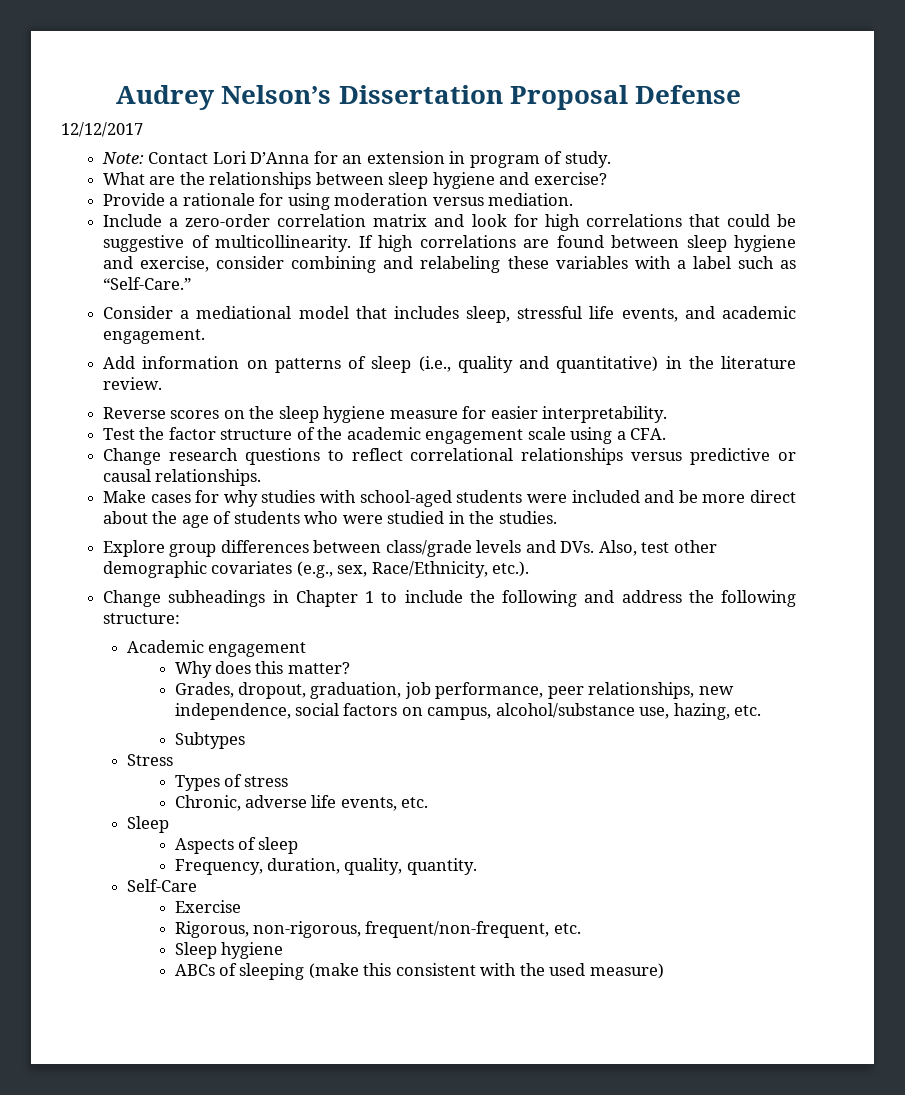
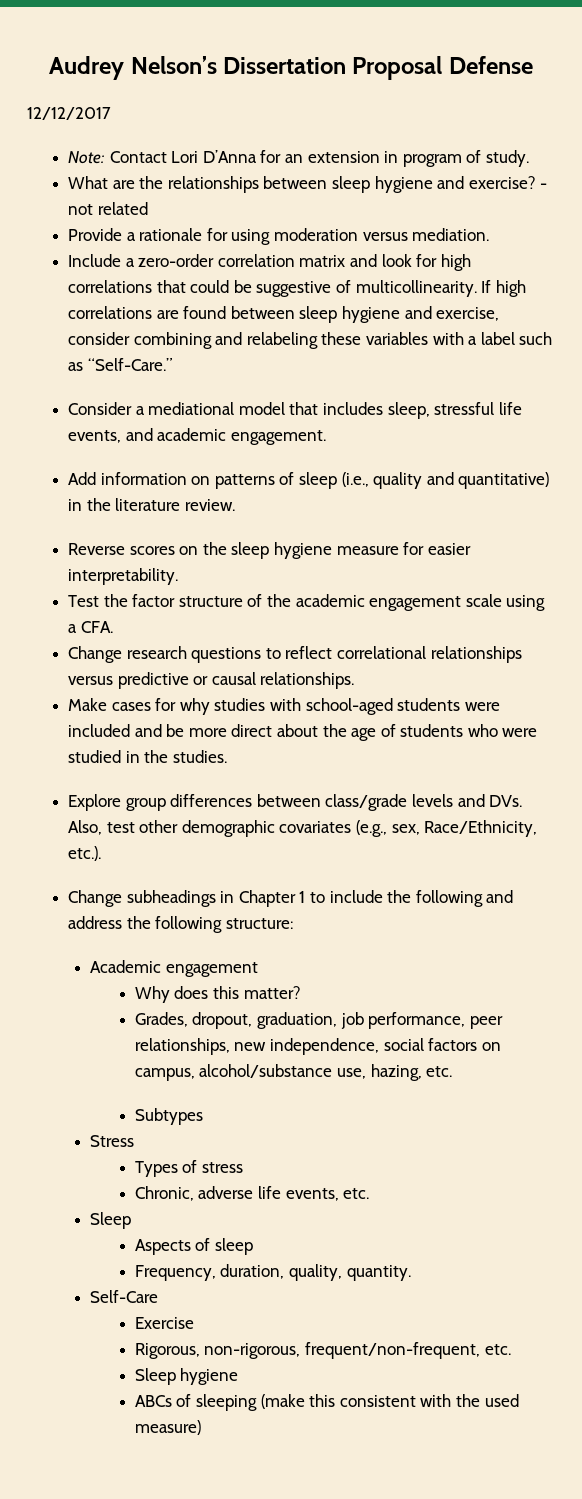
+ - not related

